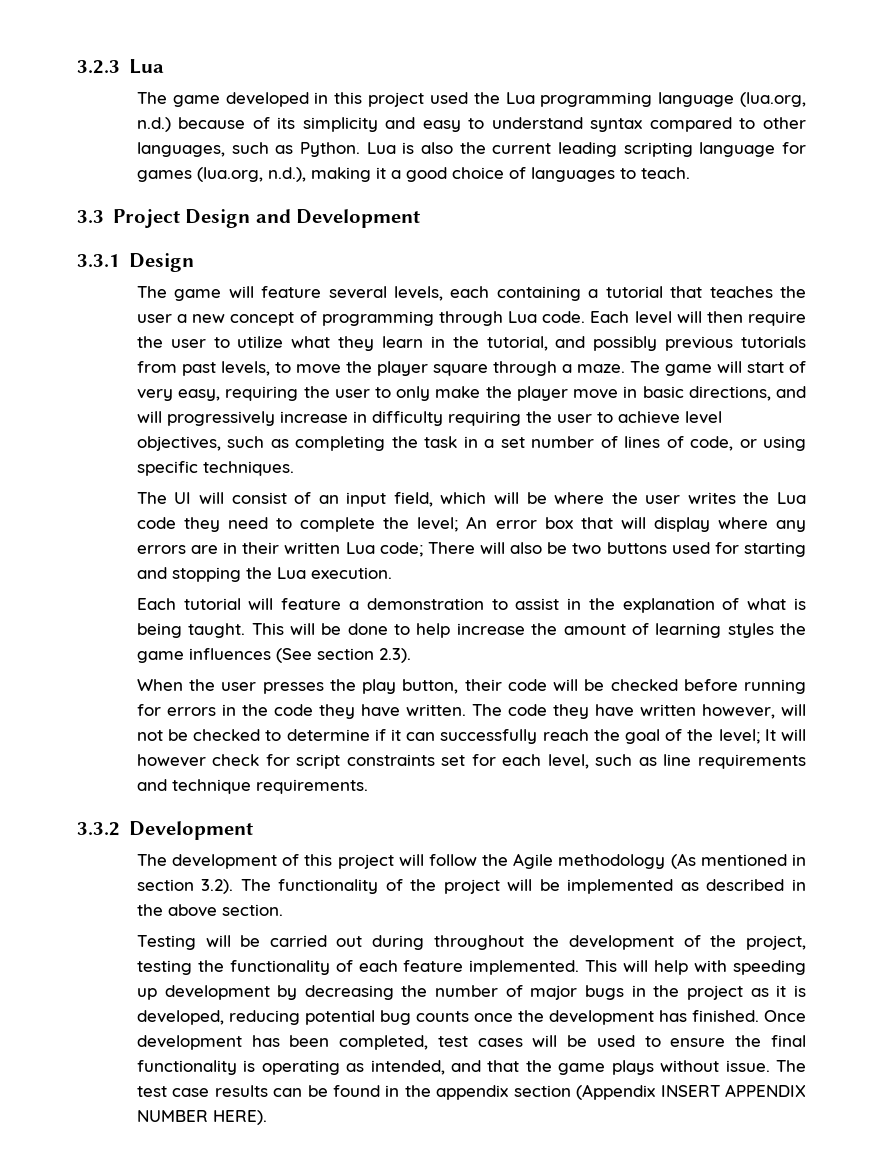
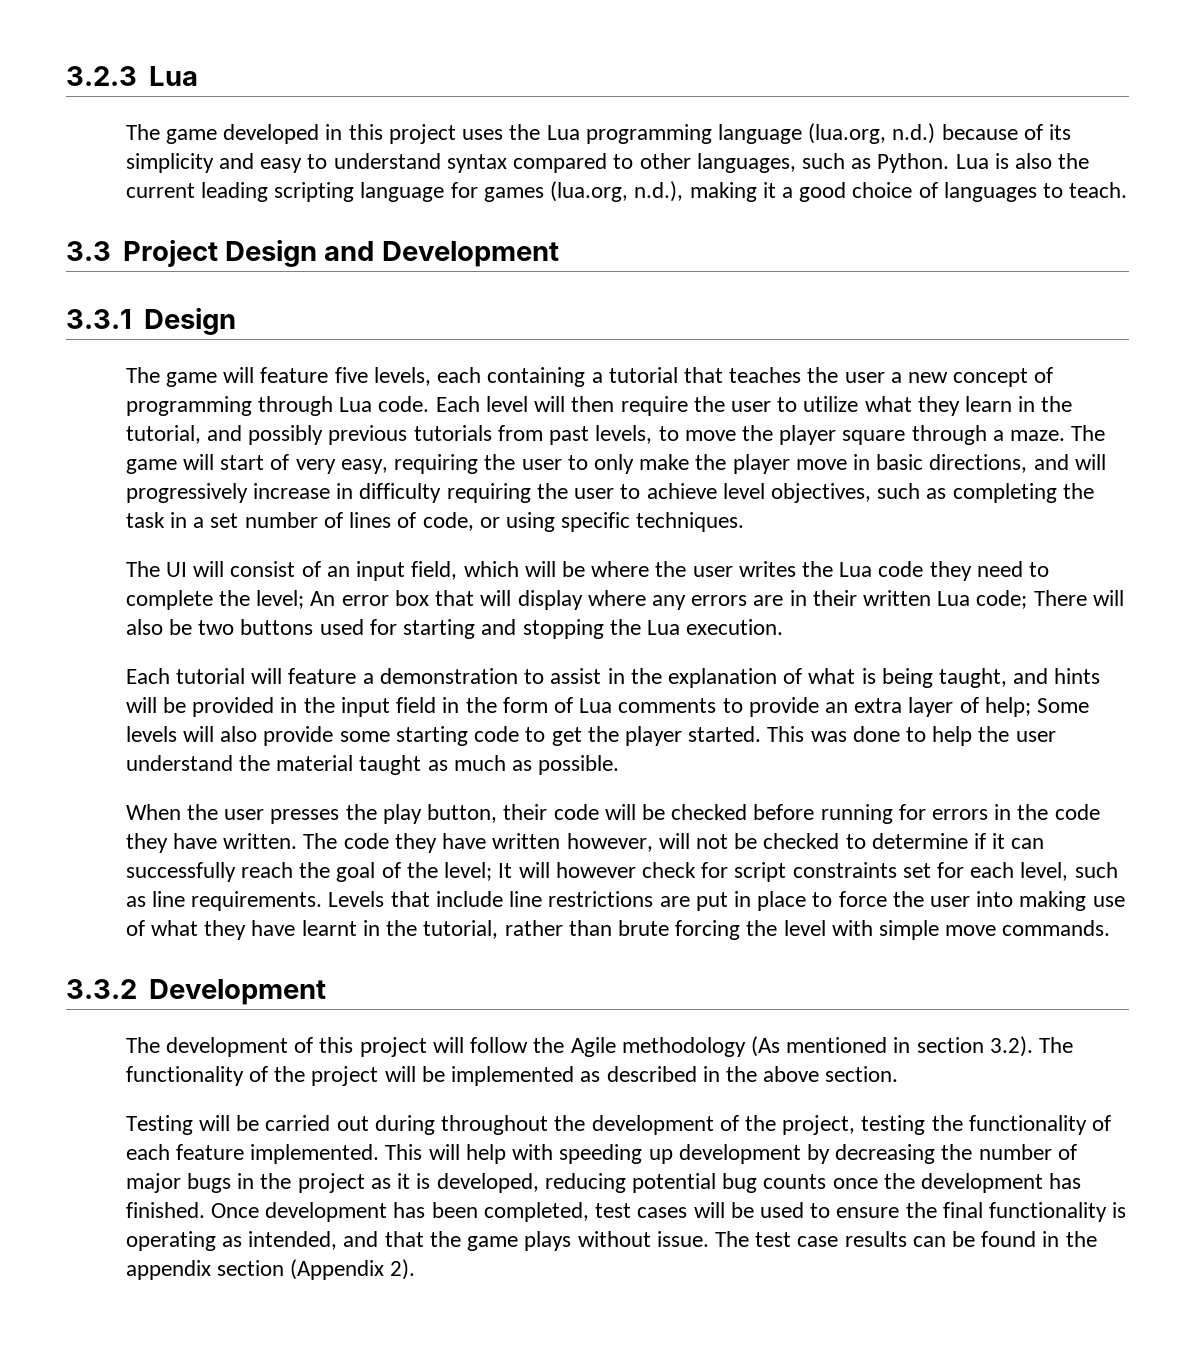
- The game developed in this project used the Lua programming language (lua.org, n.d.) because of its simplicity and easy to understand syntax compared to other languages, such as Python.
+ The game developed in this project uses the Lua programming language (lua.org, n.d.) because of its simplicity and easy to understand syntax compared to other languages, such as Python.
- The game will feature several levels, each containing a tutorial that teaches the user a new concept of programming through Lua code.
+ The game will feature five levels, each containing a tutorial that teaches the user a new concept of programming through Lua code.
- Each tutorial will feature a demonstration to assist in the explanation of what is being taught. This will be done to help increase the amount of learning styles the game influences (See section 2.3).
+ Each tutorial will feature a demonstration to assist in the explanation of what is being taught, and hints will be provided in the input field in the form of Lua comments to provide an extra layer of help; Some levels will also provide some starting code to get the player started. This was done to help the user understand the material taught as much as possible.
- The code they have written however, will not be checked to determine if it can successfully reach the goal of the level; It will however check for script constraints set for each level, such as line requirements and technique requirements.
+ The code they have written however, will not be checked to determine if it can successfully reach the goal of the level; It will however check for script constraints set for each level, such as line requirements. Levels that include line restrictions are put in place to force the user into making use of what they have learnt in the tutorial, rather than brute forcing the level with simple move commands.
- The test case results can be found in the appendix section (Appendix INSERT APPENDIX NUMBER HERE).
+ The test case results can be found in the appendix section (Appendix 2).

